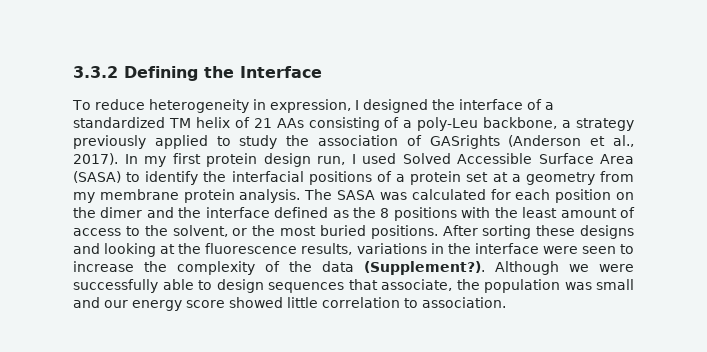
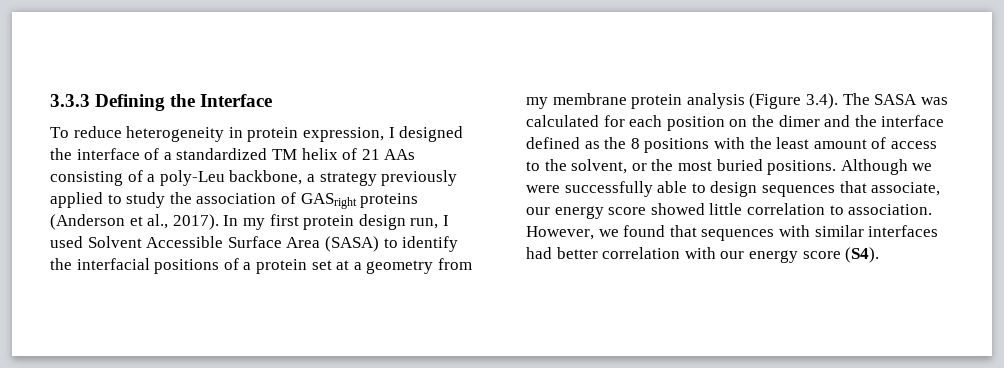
- 3.3.2 Defining the Interface
+ 3.3.3 Defining the Interface
- To reduce heterogeneity in expression, I designed the interface of a standardized TM helix of 21 AAs consisting of a poly-Leu backbone, a strategy previously applied to study the association of GASrights (Anderson et al., 2017).
+ To reduce heterogeneity in protein expression, I designed the interface of a standardized TM helix of 21 AAs consisting of a poly-Leu backbone, a strategy previously applied to study the association of GASright proteins (Anderson et al., 2017).
- In my first protein design run, I used Solved Accessible Surface Area (SASA) to identify the interfacial positions of a protein set at a geometry from my membrane protein analysis. The SASA was calculated for each position on the dimer and the interface defined as the 8 positions with the least amount of access to the solvent, or the most buried positions.
+ In my first protein design run, I used Solvent Accessible Surface Area (SASA) to identify the interfacial positions of a protein set at a geometry from my membrane protein analysis (Figure 3.4). The SASA was calculated for each position on the dimer and the interface defined as the 8 positions with the least amount of access to the solvent, or the most buried positions.
- After sorting these designs and looking at the fluorescence results, variations in the interface were seen to increase the complexity of the data (Supplement?).
- Although we were successfully able to design sequences that associate, the population was small and our energy score showed little correlation to association.
+ Although we were successfully able to design sequences that associate, our energy score showed little correlation to association.
+ However, we found that sequences with similar interfaces had better correlation with our energy score (S4).

